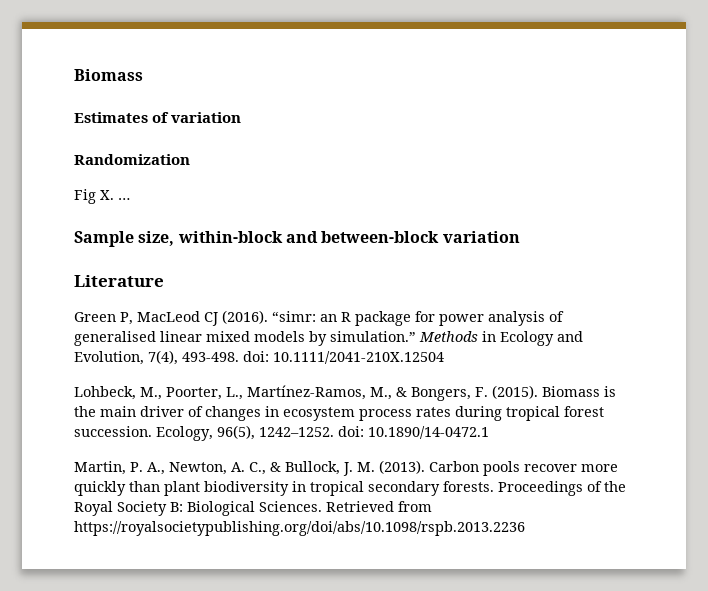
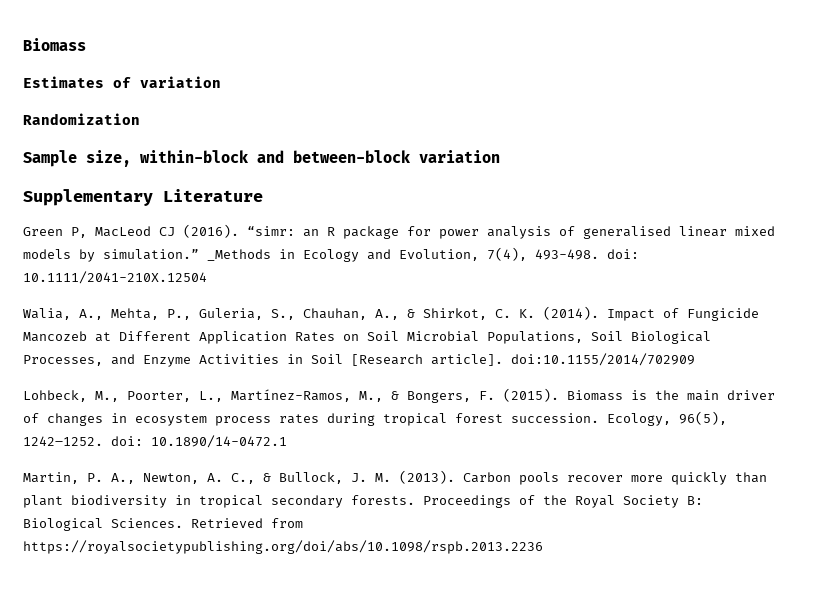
- Fig X. …
- Literature
+ Supplementary Literature
- Methods in Ecology and Evolution, 7(4), 493-498. doi: 10.1111/2041-210X.12504
+ _Methods in Ecology and Evolution, 7(4), 493-498. doi: 10.1111/2041-210X.12504
+ Walia, A., Mehta, P., Guleria, S., Chauhan, A., & Shirkot, C. K. (2014). Impact of Fungicide Mancozeb at Different Application Rates on Soil Microbial Populations, Soil Biological Processes, and Enzyme Activities in Soil [Research article]. doi:10.1155/2014/702909

